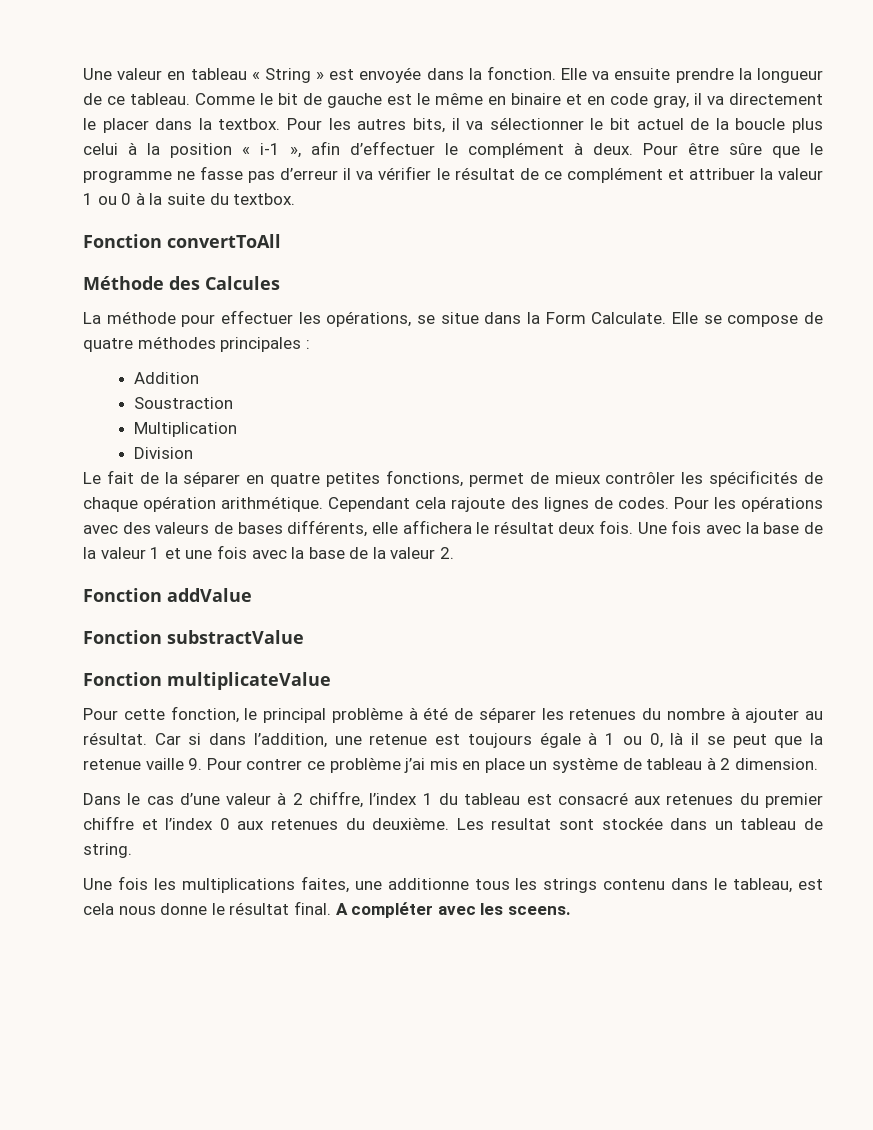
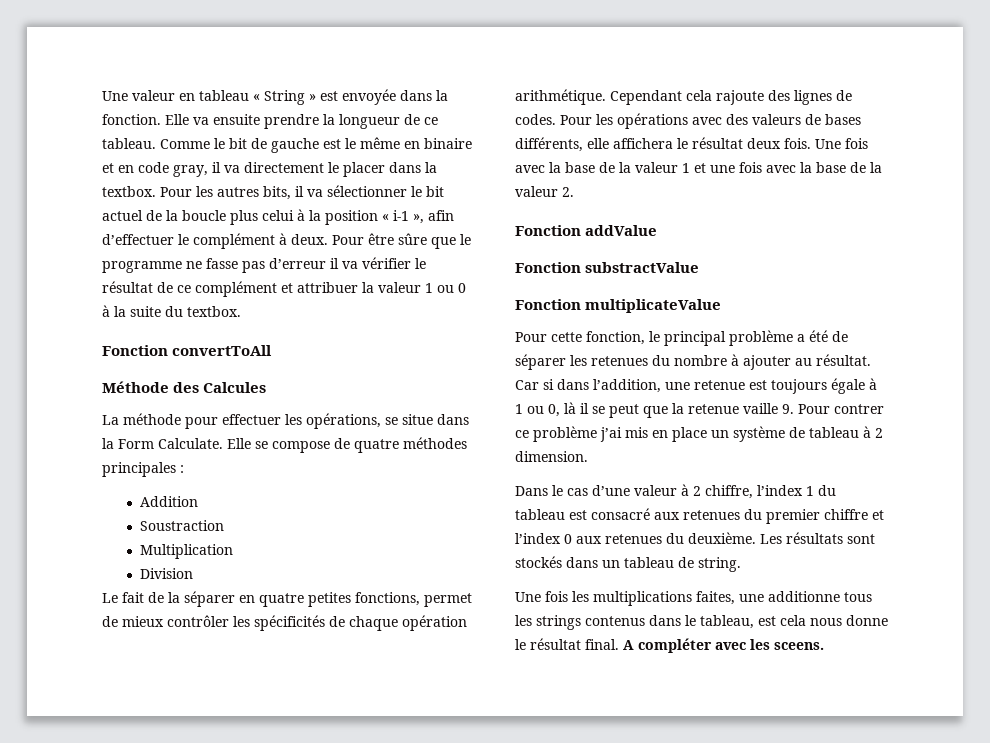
- Pour cette fonction, le principal problème à été de séparer les retenues du nombre à ajouter au résultat.
+ Pour cette fonction, le principal problème a été de séparer les retenues du nombre à ajouter au résultat.
- Les resultat sont stockée dans un tableau de string.
+ Les résultats sont stockés dans un tableau de string.
- Une fois les multiplications faites, une additionne tous les strings contenu dans le tableau, est cela nous donne le résultat final.
+ Une fois les multiplications faites, une additionne tous les strings contenus dans le tableau, est cela nous donne le résultat final.

